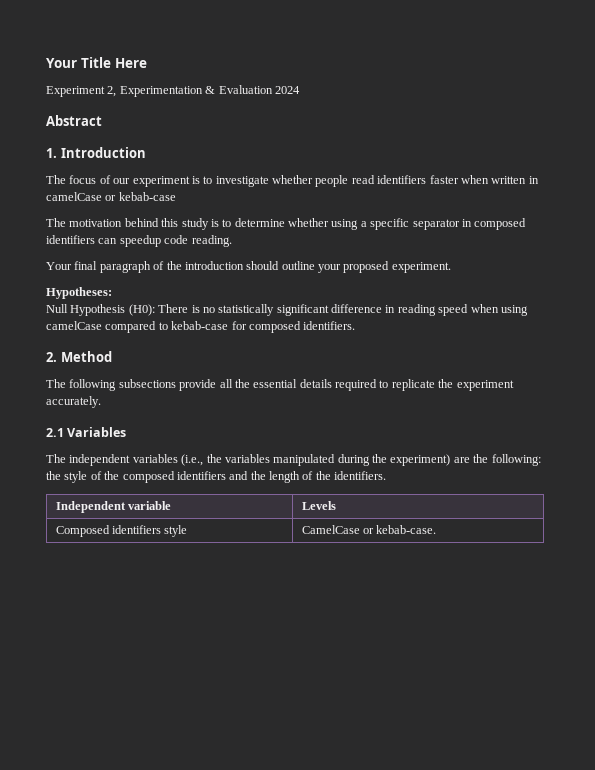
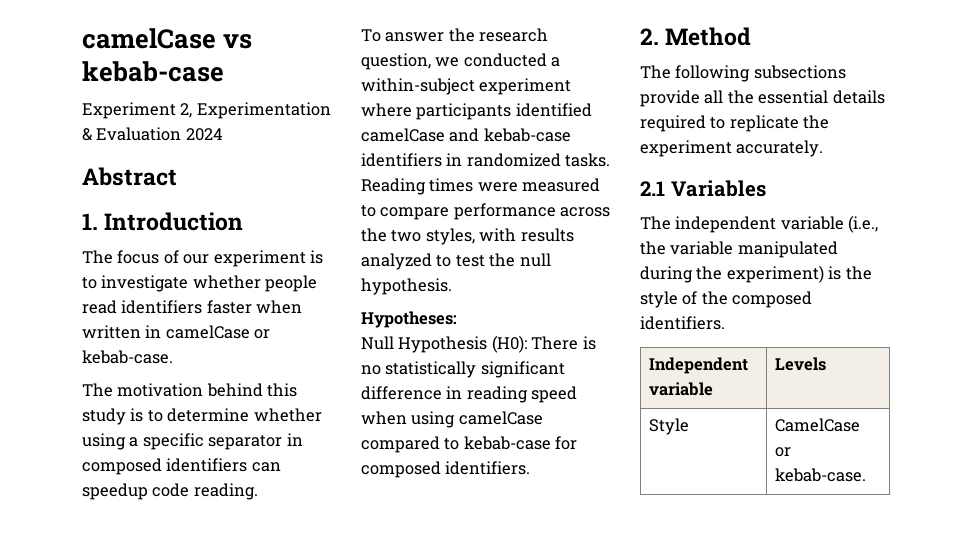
- Your Title Here
+ camelCase vs kebab-case
- The focus of our experiment is to investigate whether people read identifiers faster when written in camelCase or kebab-case
+ The focus of our experiment is to investigate whether people read identifiers faster when written in camelCase or kebab-case.
- Your final paragraph of the introduction should outline your proposed experiment.
+ To answer the research question, we conducted a within-subject experiment where participants identified camelCase and kebab-case identifiers in randomized tasks. Reading times were measured to compare performance across the two styles, with results analyzed to test the null hypothesis.
- The independent variables (i.e., the variables manipulated during the experiment) are the following: the style of the composed identifiers and the length of the identifiers.
+ The independent variable (i.e., the variable manipulated during the experiment) is the style of the composed identifiers.
- Composed identifiers style | CamelCase or kebab-case.
+ Style | CamelCase or kebab-case.

